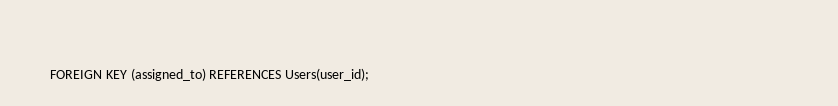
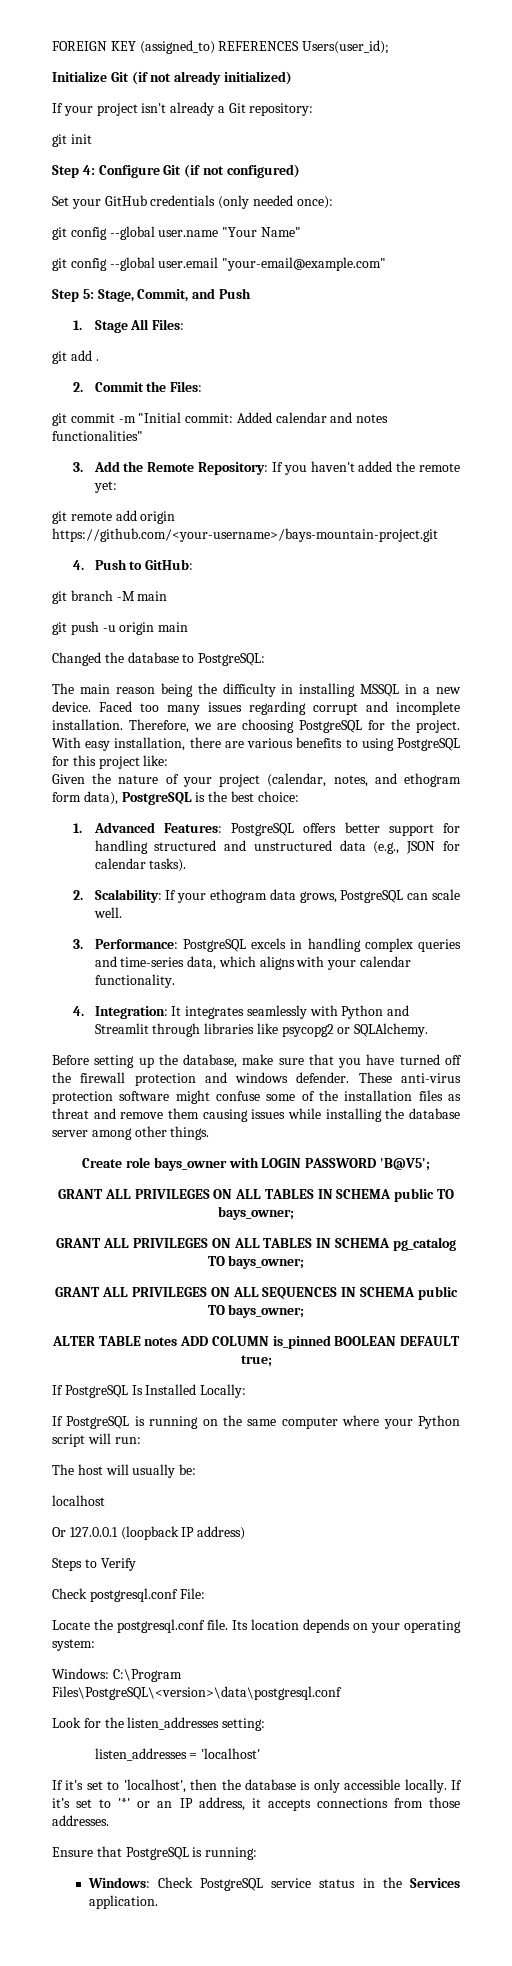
+ Initialize Git (if not already initialized)
+ If your project isn't already a Git repository:
+ git init
+ Step 4: Configure Git (if not configured)
+ Set your GitHub credentials (only needed once):
+ git config --global user.name "Your Name"
+ git config --global user.email "your-email@example.com"
+ Step 5: Stage, Commit, and Push
+ 1. Stage All Files:
+ git add .
+ 2. Commit the Files:
+ git commit -m "Initial commit: Added calendar and notes functionalities"
+ 3. Add the Remote Repository: If you haven't added the remote yet:
+ git remote add origin https://github.com/<your-username>/bays-mountain-project.git
+ 4. Push to GitHub:
+ git branch -M main
+ git push -u origin main
+ Changed the database to PostgreSQL:
+ The main reason being the difficulty in installing MSSQL in a new device. Faced too many issues regarding corrupt and incomplete installation. Therefore, we are choosing PostgreSQL for the project. With easy installation, there are various benefits to using PostgreSQL for this project like:
+ Given the nature of your project (calendar, notes, and ethogram form data), PostgreSQL is the best choice:
+ 1. Advanced Features: PostgreSQL offers better support for handling structured and unstructured data (e.g., JSON for calendar tasks).
+ 2. Scalability: If your ethogram data grows, PostgreSQL can scale well.
+ 3. Performance: PostgreSQL excels in handling complex queries and time-series data, which aligns with your calendar functionality.
+ 4. Integration: It integrates seamlessly with Python and Streamlit through libraries like psycopg2 or SQLAlchemy.
+ Before setting up the database, make sure that you have turned off the firewall protection and windows defender. These anti-virus protection software might confuse some of the installation files as threat and remove them causing issues while installing the database server among other things.
+ Create role bays_owner with LOGIN PASSWORD 'B@V5';
+ GRANT ALL PRIVILEGES ON ALL TABLES IN SCHEMA public TO bays_owner;
+ GRANT ALL PRIVILEGES ON ALL TABLES IN SCHEMA pg_catalog TO bays_owner;
+ GRANT ALL PRIVILEGES ON ALL SEQUENCES IN SCHEMA public TO bays_owner;
+ ALTER TABLE notes ADD COLUMN is_pinned BOOLEAN DEFAULT true;
+ If PostgreSQL Is Installed Locally:
+ If PostgreSQL is running on the same computer where your Python script will run:
+ The host will usually be:
+ localhost
+ Or 127.0.0.1 (loopback IP address)
+ Steps to Verify
+ Check postgresql.conf File:
+ Locate the postgresql.conf file. Its location depends on your operating system:
+ Windows: C:\Program Files\PostgreSQL\<version>\data\postgresql.conf
+ Look for the listen_addresses setting:
+ listen_addresses = 'localhost'
+ If it's set to 'localhost', then the database is only accessible locally. If it’s set to '*' or an IP address, it accepts connections from those addresses.
+ Ensure that PostgreSQL is running:
+ Windows: Check PostgreSQL service status in the Services application.

